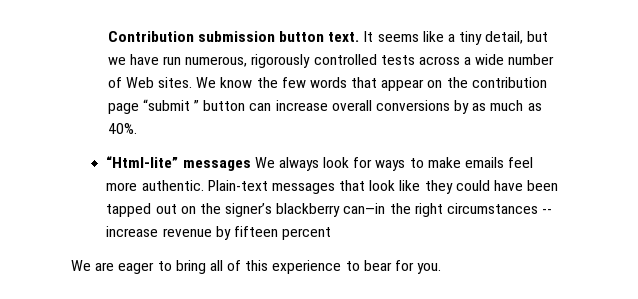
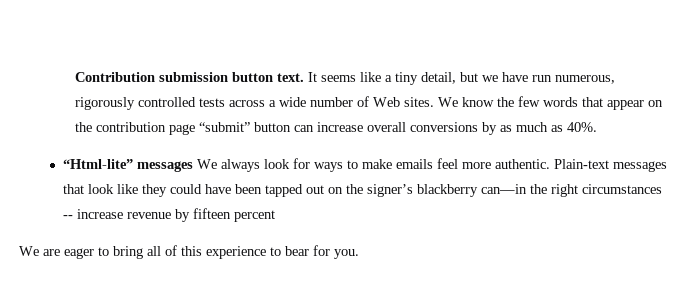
- We know the few words that appear on the contribution page “submit ” button can increase overall conversions by as much as 40%.
+ We know the few words that appear on the contribution page “submit” button can increase overall conversions by as much as 40%.

